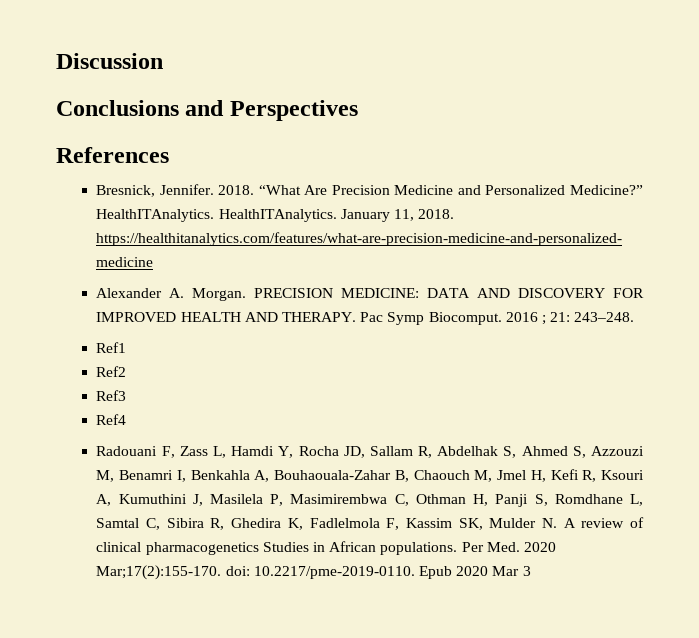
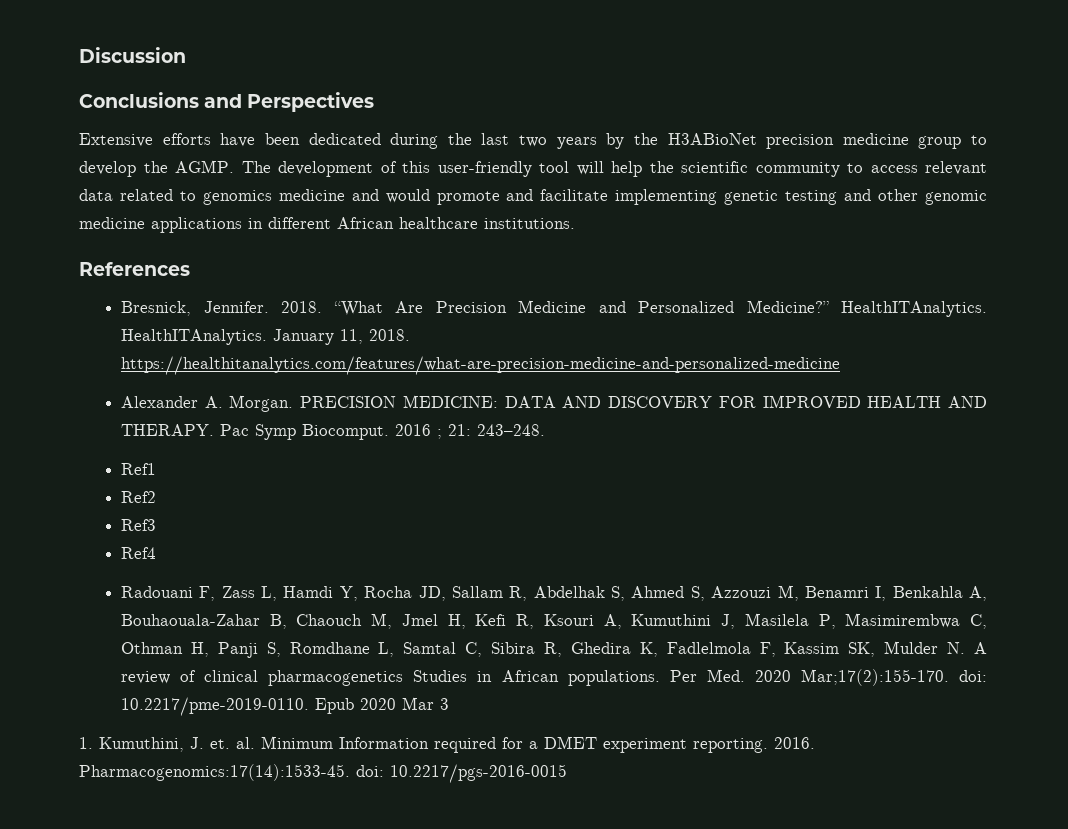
+ Extensive efforts have been dedicated during the last two years by the H3ABioNet precision medicine group to develop the AGMP. The development of this user-friendly tool will help the scientific community to access relevant data related to genomics medicine and would promote and facilitate implementing genetic testing and other genomic medicine applications in different African healthcare institutions.
+ 1. Kumuthini, J. et. al. Minimum Information required for a DMET experiment reporting. 2016. Pharmacogenomics:17(14):1533-45. doi: 10.2217/pgs-2016-0015

